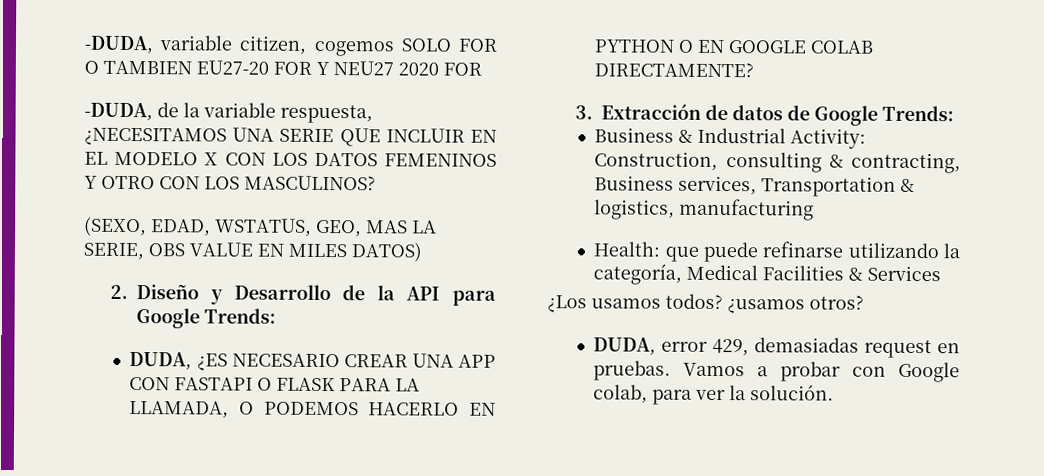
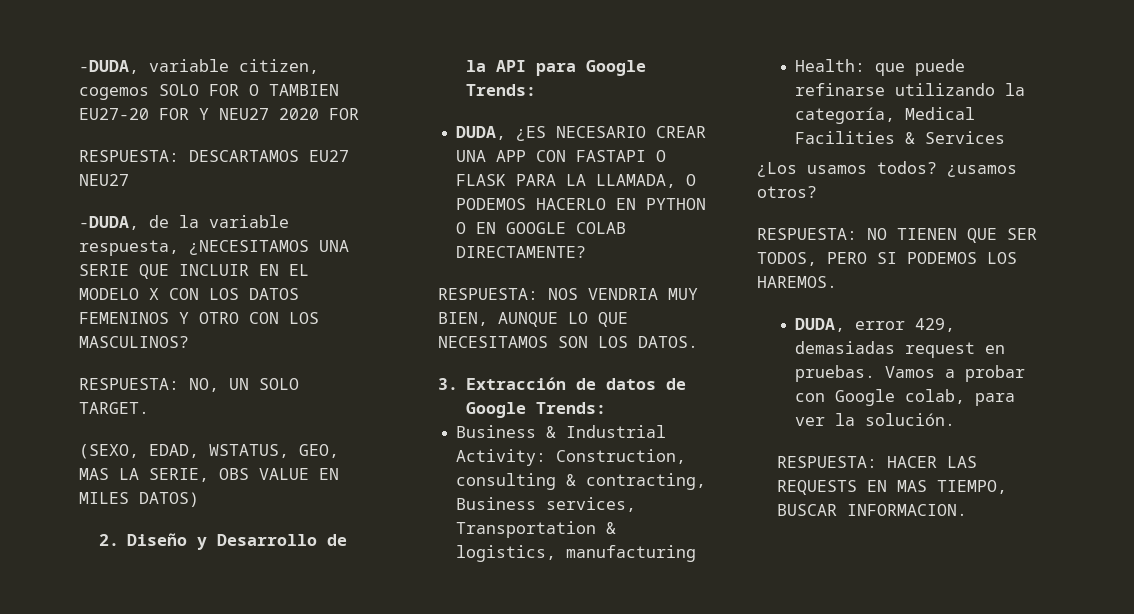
+ RESPUESTA: DESCARTAMOS EU27 NEU27
+ RESPUESTA: NO, UN SOLO TARGET.
+ RESPUESTA: NOS VENDRIA MUY BIEN, AUNQUE LO QUE NECESITAMOS SON LOS DATOS.
+ RESPUESTA: NO TIENEN QUE SER TODOS, PERO SI PODEMOS LOS HAREMOS.
+ RESPUESTA: HACER LAS REQUESTS EN MAS TIEMPO, BUSCAR INFORMACION.

